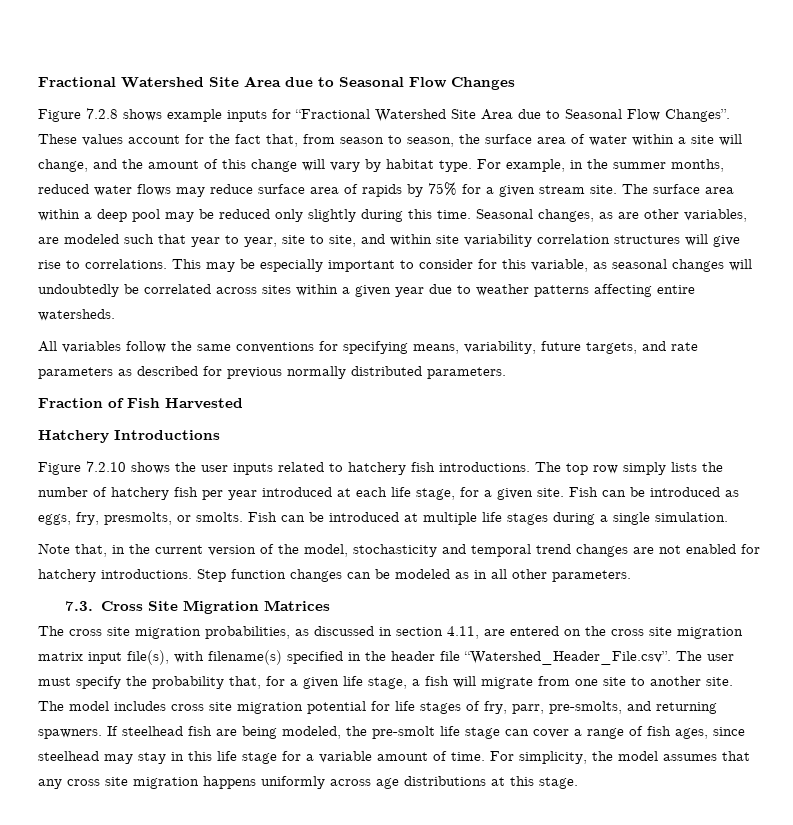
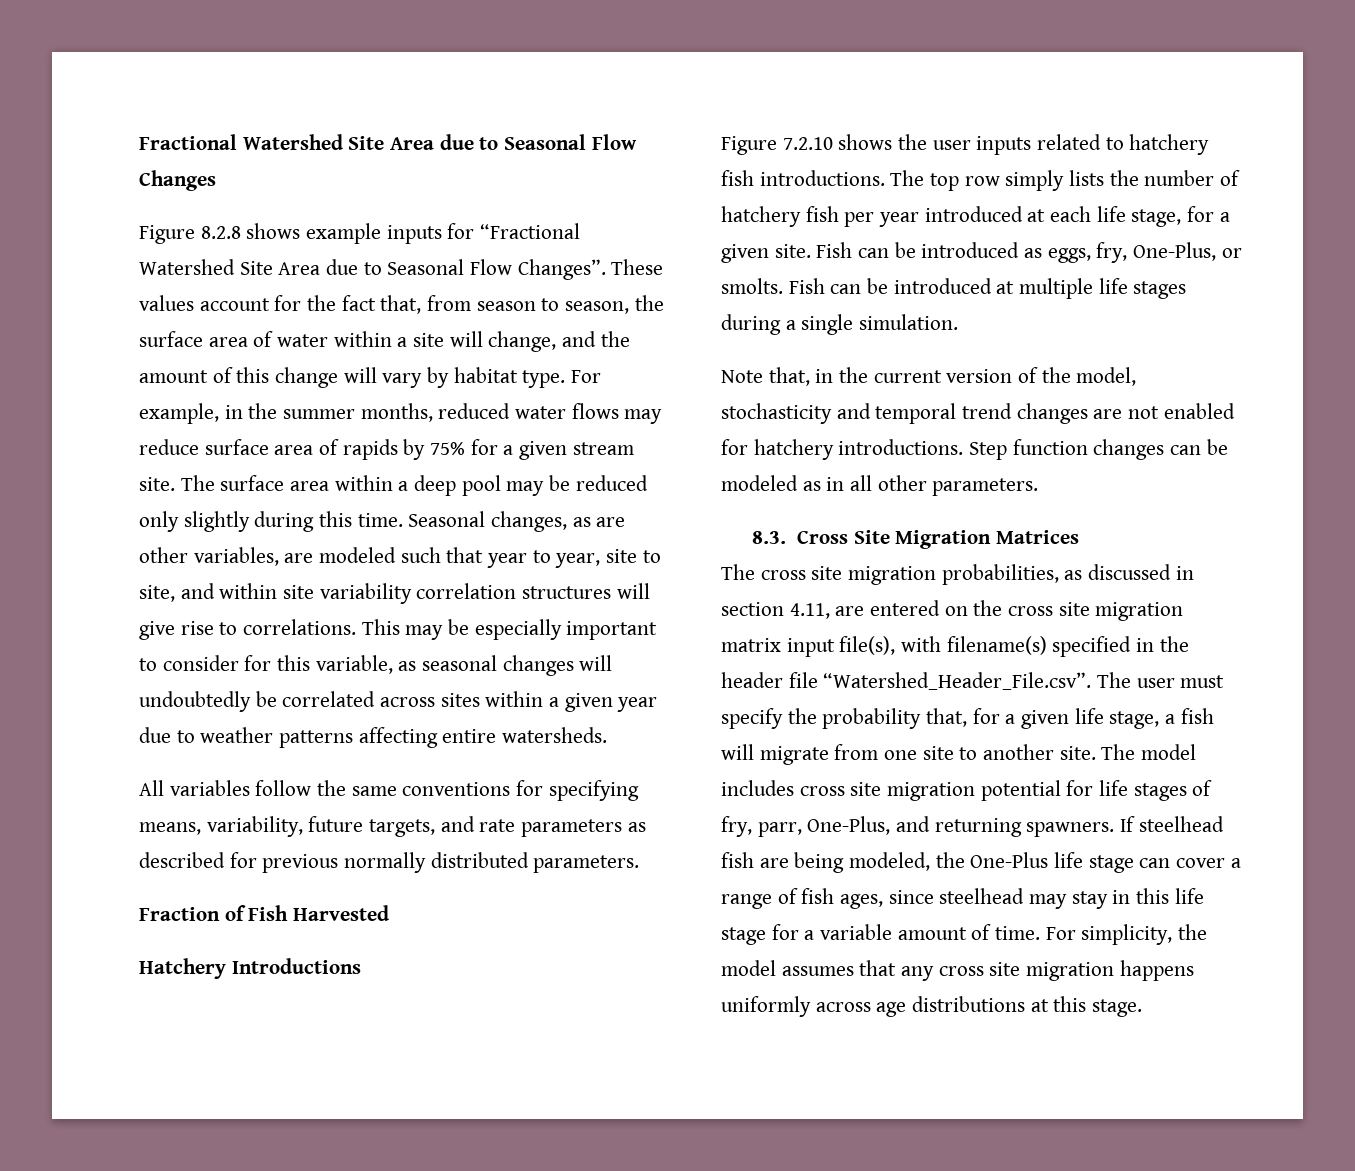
- Figure 7.2.8 shows example inputs for “Fractional Watershed Site Area due to Seasonal Flow Changes”.
+ Figure 8.2.8 shows example inputs for “Fractional Watershed Site Area due to Seasonal Flow Changes”.
- Fish can be introduced as eggs, fry, presmolts, or smolts.
+ Fish can be introduced as eggs, fry, One-Plus, or smolts.
- 7.3. Cross Site Migration Matrices
+ 8.3. Cross Site Migration Matrices
- The model includes cross site migration potential for life stages of fry, parr, pre-smolts, and returning spawners.
+ The model includes cross site migration potential for life stages of fry, parr, One-Plus, and returning spawners.
- If steelhead fish are being modeled, the pre-smolt life stage can cover a range of fish ages, since steelhead may stay in this life stage for a variable amount of time.
+ If steelhead fish are being modeled, the One-Plus life stage can cover a range of fish ages, since steelhead may stay in this life stage for a variable amount of time.

